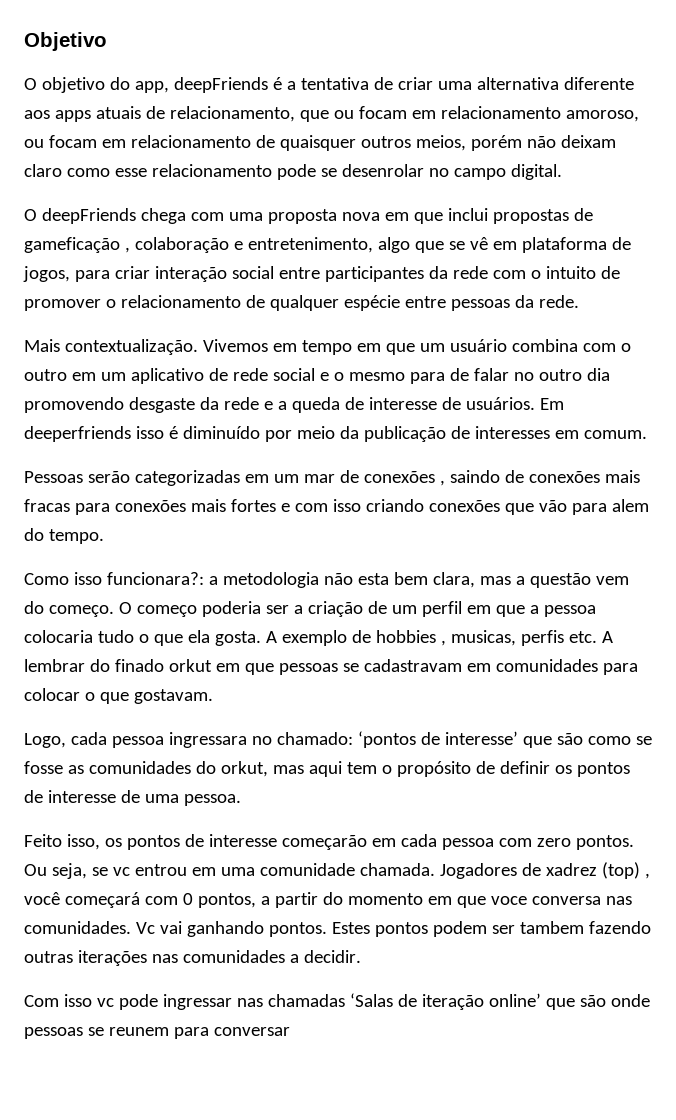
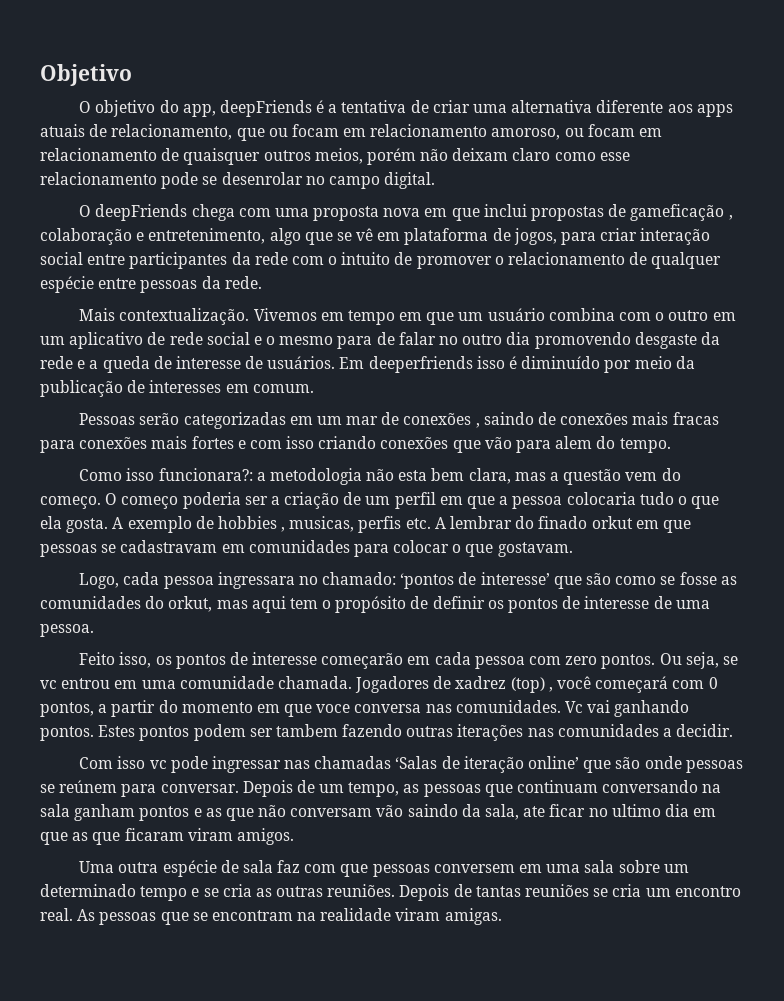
- Com isso vc pode ingressar nas chamadas ‘Salas de iteração online’ que são onde pessoas se reunem para conversar
+ Com isso vc pode ingressar nas chamadas ‘Salas de iteração online’ que são onde pessoas se reúnem para conversar. Depois de um tempo, as pessoas que continuam conversando na sala ganham pontos e as que não conversam vão saindo da sala, ate ficar no ultimo dia em que as que ficaram viram amigos.
+ Uma outra espécie de sala faz com que pessoas conversem em uma sala sobre um determinado tempo e se cria as outras reuniões. Depois de tantas reuniões se cria um encontro real. As pessoas que se encontram na realidade viram amigas.

